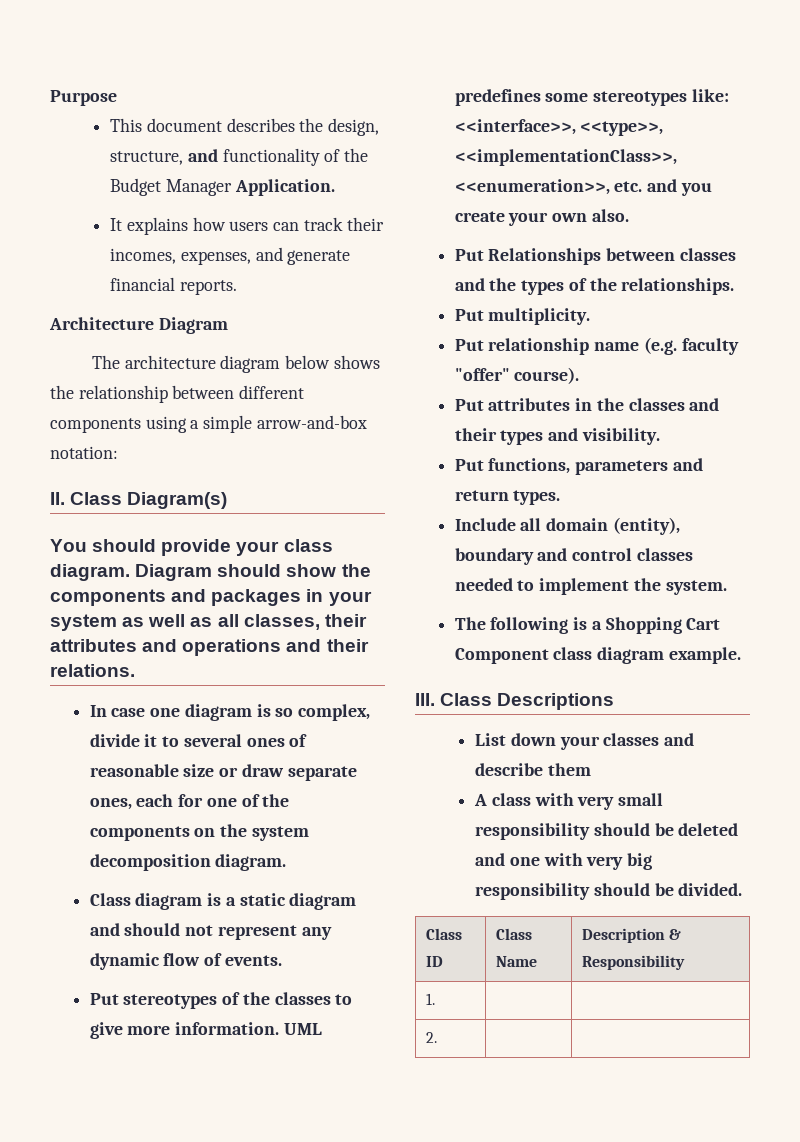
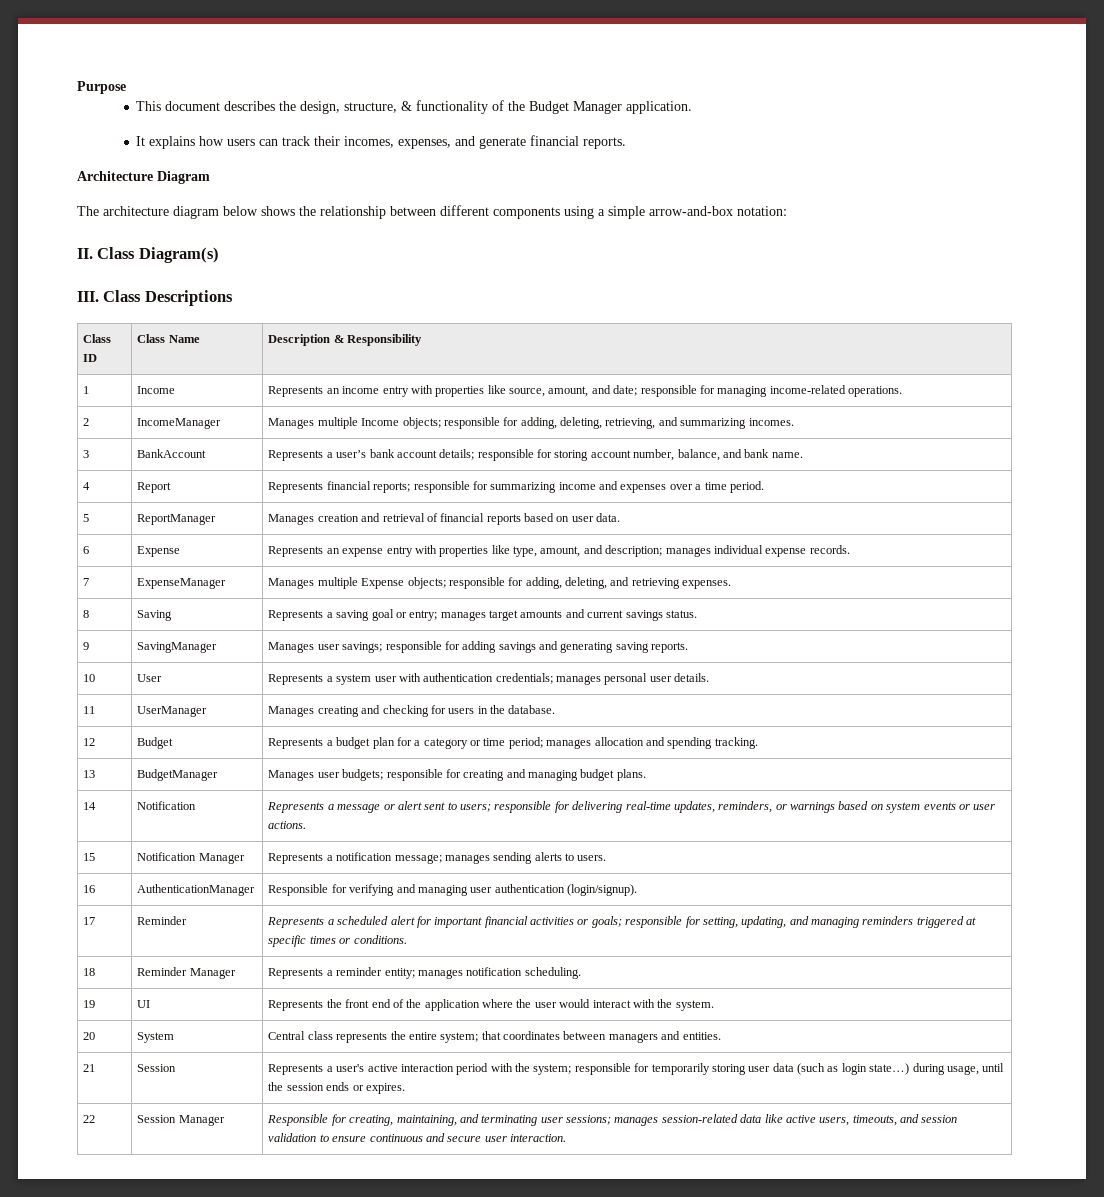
- This document describes the design, structure, and functionality of the Budget Manager Application.
+ This document describes the design, structure, & functionality of the Budget Manager application.
- You should provide your class diagram. Diagram should show the components and packages in your system as well as all classes, their attributes and operations and their relations.
- In case one diagram is so complex, divide it to several ones of reasonable size or draw separate ones, each for one of the components on the system decomposition diagram.
- Class diagram is a static diagram and should not represent any dynamic flow of events.
- Put stereotypes of the classes to give more information. UML predefines some stereotypes like: <<interface>>, <<type>>, <<implementationClass>>, <<enumeration>>, etc. and you create your own also.
- Put Relationships between classes and the types of the relationships.
- Put multiplicity.
- Put relationship name (e.g. faculty "offer" course).
- Put attributes in the classes and their types and visibility.
- Put functions, parameters and return types.
- Include all domain (entity), boundary and control classes needed to implement the system.
- The following is a Shopping Cart Component class diagram example.
  III. Class Descriptions
- List down your classes and describe them
- A class with very small responsibility should be deleted and one with very big responsibility should be divided.
- 1. | |
- 2. | |
+ 1 | Income | Represents an income entry with properties like source, amount, and date; responsible for managing income-related operations.
+ 2 | IncomeManager | Manages multiple Income objects; responsible for adding, deleting, retrieving, and summarizing incomes.
+ 3 | BankAccount | Represents a user’s bank account details; responsible for storing account number, balance, and bank name.
+ 4 | Report | Represents financial reports; responsible for summarizing income and expenses over a time period.
+ 5 | ReportManager | Manages creation and retrieval of financial reports based on user data.
+ 6 | Expense | Represents an expense entry with properties like type, amount, and description; manages individual expense records.
+ 7 | ExpenseManager | Manages multiple Expense objects; responsible for adding, deleting, and retrieving expenses.
+ 8 | Saving | Represents a saving goal or entry; manages target amounts and current savings status.
+ 9 | SavingManager | Manages user savings; responsible for adding savings and generating saving reports.
+ 10 | User | Represents a system user with authentication credentials; manages personal user details.
+ 11 | UserManager | Manages creating and checking for users in the database.
+ 12 | Budget | Represents a budget plan for a category or time period; manages allocation and spending tracking.
+ 13 | BudgetManager | Manages user budgets; responsible for creating and managing budget plans.
+ 14 | Notification | Represents a message or alert sent to users; responsible for delivering real-time updates, reminders, or warnings based on system events or user actions.
+ 15 | Notification Manager | Represents a notification message; manages sending alerts to users.
+ 16 | AuthenticationManager | Responsible for verifying and managing user authentication (login/signup).
+ 17 | Reminder | Represents a scheduled alert for important financial activities or goals; responsible for setting, updating, and managing reminders triggered at specific times or conditions.
+ 18 | Reminder Manager | Represents a reminder entity; manages notification scheduling.
+ 19 | UI | Represents the front end of the application where the user would interact with the system.
+ 20 | System | Central class represents the entire system; that coordinates between managers and entities.
+ 21 | Session | Represents a user's active interaction period with the system; responsible for temporarily storing user data (such as login state…) during usage, until the session ends or expires.
+ 22 | Session Manager | Responsible for creating, maintaining, and terminating user sessions; manages session-related data like active users, timeouts, and session validation to ensure continuous and secure user interaction.

